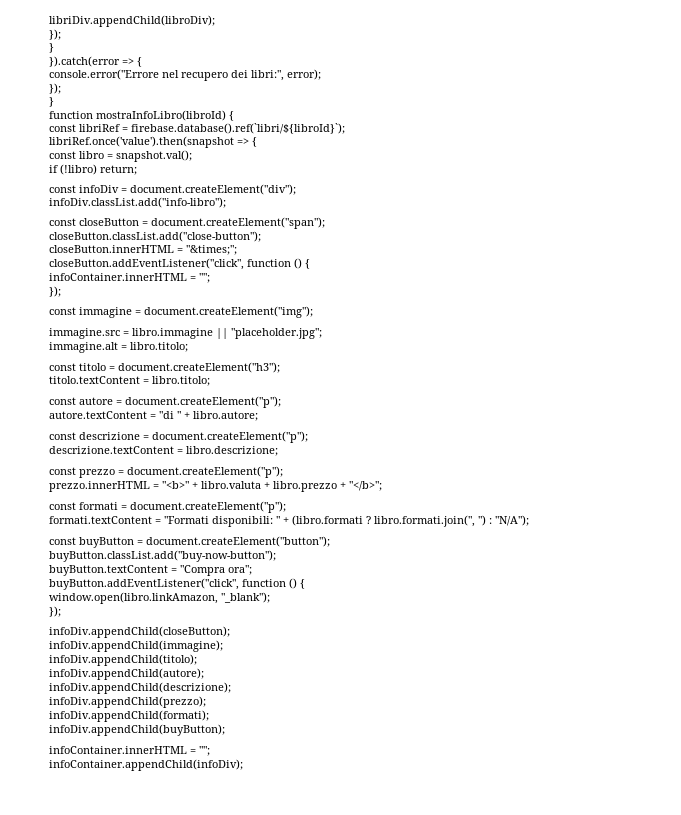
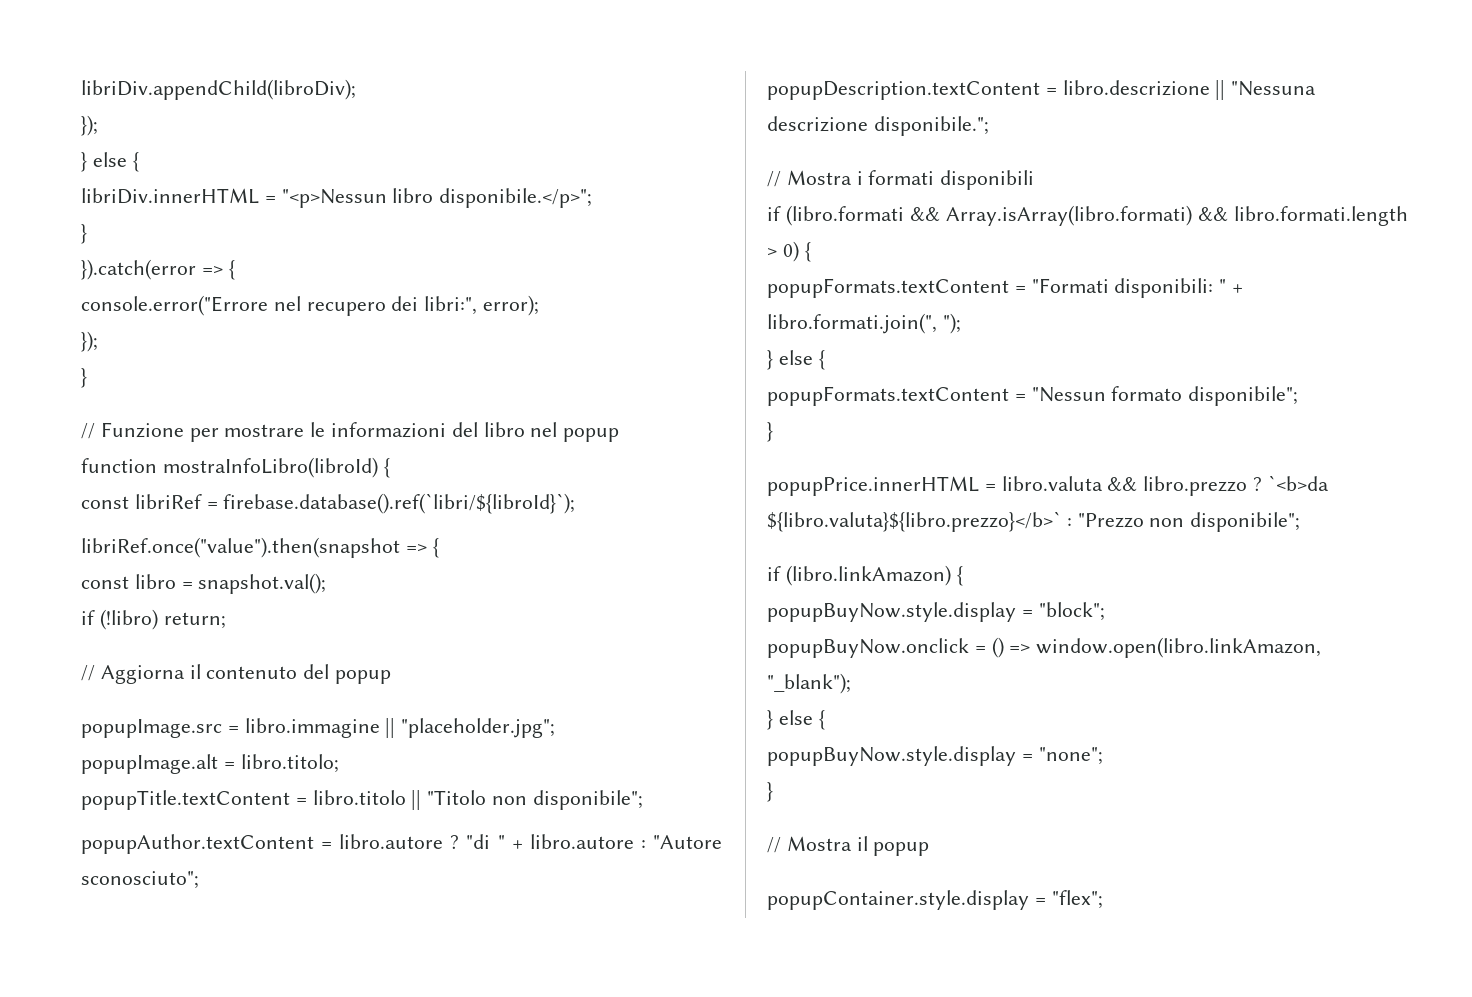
  libriDiv.appendChild(libroDiv);
  });
+ } else {
+ libriDiv.innerHTML = "<p>Nessun libro disponibile.</p>";
+ // Funzione per mostrare le informazioni del libro nel popup
- libriRef.once('value').then(snapshot => {
+ libriRef.once("value").then(snapshot => {
- const infoDiv = document.createElement("div");
- infoDiv.classList.add("info-libro");
- const closeButton = document.createElement("span");
- closeButton.classList.add("close-button");
- closeButton.innerHTML = "&times;";
- closeButton.addEventListener("click", function () {
- infoContainer.innerHTML = "";
- });
- const immagine = document.createElement("img");
- immagine.src = libro.immagine || "placeholder.jpg";
+ // Aggiorna il contenuto del popup
+ popupImage.src = libro.immagine || "placeholder.jpg";
- immagine.alt = libro.titolo;
- const titolo = document.createElement("h3");
- titolo.textContent = libro.titolo;
- const autore = document.createElement("p");
- autore.textContent = "di " + libro.autore;
- const descrizione = document.createElement("p");
- descrizione.textContent = libro.descrizione;
- const prezzo = document.createElement("p");
- prezzo.innerHTML = "<b>" + libro.valuta + libro.prezzo + "</b>";
- const formati = document.createElement("p");
- formati.textContent = "Formati disponibili: " + (libro.formati ? libro.formati.join(", ") : "N/A");
- const buyButton = document.createElement("button");
- buyButton.classList.add("buy-now-button");
- buyButton.textContent = "Compra ora";
- buyButton.addEventListener("click", function () {
- window.open(libro.linkAmazon, "_blank");
- });
- infoDiv.appendChild(closeButton);
- infoDiv.appendChild(immagine);
- infoDiv.appendChild(titolo);
- infoDiv.appendChild(autore);
- infoDiv.appendChild(descrizione);
- infoDiv.appendChild(prezzo);
- infoDiv.appendChild(formati);
- infoDiv.appendChild(buyButton);
- infoContainer.innerHTML = "";
- infoContainer.appendChild(infoDiv);
+ popupImage.alt = libro.titolo;
+ popupTitle.textContent = libro.titolo || "Titolo non disponibile";
+ popupAuthor.textContent = libro.autore ? "di " + libro.autore : "Autore sconosciuto";
+ popupDescription.textContent = libro.descrizione || "Nessuna descrizione disponibile.";
+ // Mostra i formati disponibili
+ if (libro.formati && Array.isArray(libro.formati) && libro.formati.length > 0) {
+ popupFormats.textContent = "Formati disponibili: " + libro.formati.join(", ");
+ } else {
+ popupFormats.textContent = "Nessun formato disponibile";
+ }
+ popupPrice.innerHTML = libro.valuta && libro.prezzo ? `<b>da ${libro.valuta}${libro.prezzo}</b>` : "Prezzo non disponibile";
+ if (libro.linkAmazon) {
+ popupBuyNow.style.display = "block";
+ popupBuyNow.onclick = () => window.open(libro.linkAmazon, "_blank");
+ } else {
+ popupBuyNow.style.display = "none";
+ }
+ // Mostra il popup
+ popupContainer.style.display = "flex";

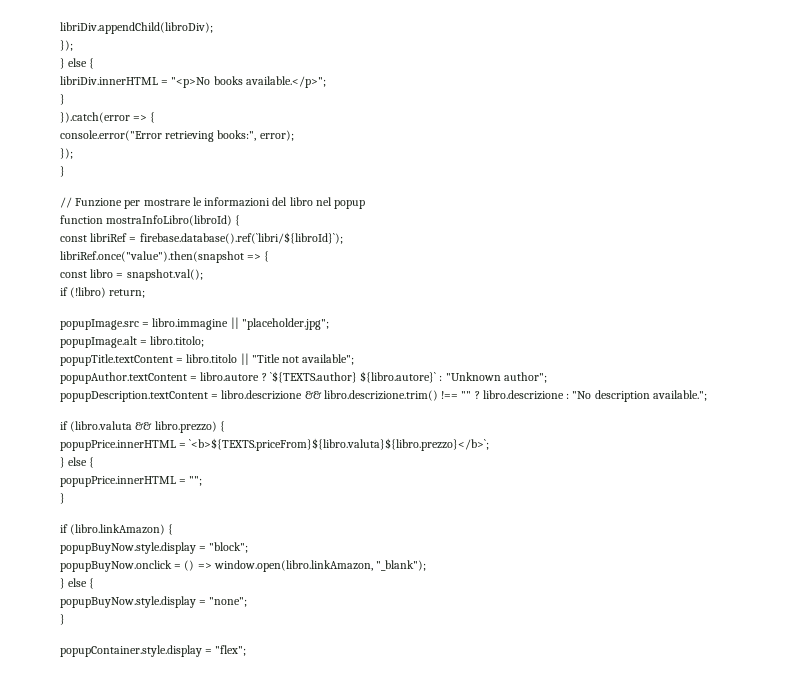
- libriDiv.innerHTML = "<p>Nessun libro disponibile.</p>";
+ libriDiv.innerHTML = "<p>No books available.</p>";
- console.error("Errore nel recupero dei libri:", error);
+ console.error("Error retrieving books:", error);
- // Aggiorna il contenuto del popup
- popupTitle.textContent = libro.titolo || "Titolo non disponibile";
+ popupTitle.textContent = libro.titolo || "Title not available";
- "di " + libro.autore : "Autore sconosciuto";
- popupDescription.textContent = libro.descrizione || "Nessuna descrizione disponibile.";
- // Mostra i formati disponibili
- if (libro.formati && Array.isArray(libro.formati) && libro.formati.length > 0) {
- popupFormats.textContent = "Formati disponibili: " + libro.formati.join(", ");
+ `${TEXTS.author} ${libro.autore}` : "Unknown author";
+ popupDescription.textContent = libro.descrizione && libro.descrizione.trim() !== "" ? libro.descrizione : "No description available.";
+ if (libro.valuta && libro.prezzo) {
+ popupPrice.innerHTML = `<b>${TEXTS.priceFrom}${libro.valuta}${libro.prezzo}</b>`;
  } else {
- popupFormats.textContent = "Nessun formato disponibile";
+ popupPrice.innerHTML = "";
  }
- popupPrice.innerHTML = libro.valuta && libro.prezzo ? `<b>da ${libro.valuta}${libro.prezzo}</b>` : "Prezzo non disponibile";
- // Mostra il popup

